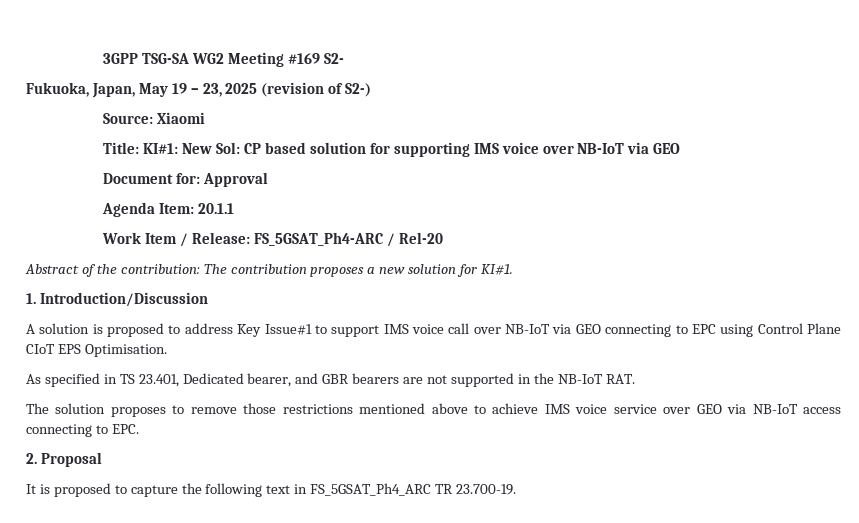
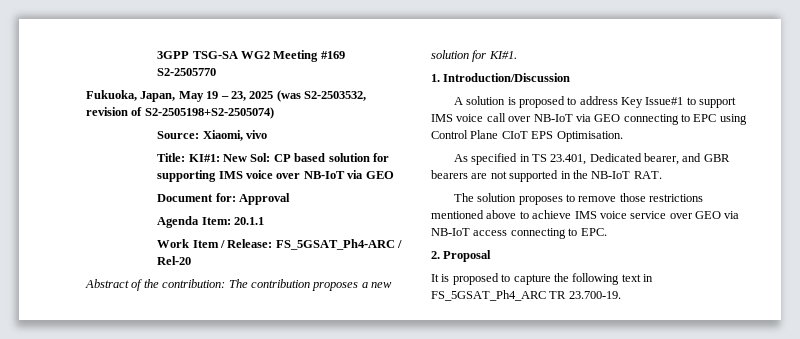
- 3GPP TSG-SA WG2 Meeting #169 S2-
+ 3GPP TSG-SA WG2 Meeting #169 S2-2505770
- Fukuoka, Japan, May 19 – 23, 2025 (revision of S2-)
+ Fukuoka, Japan, May 19 – 23, 2025 (was S2-2503532, revision of S2-2505198+S2-2505074)
- Source: Xiaomi
+ Source: Xiaomi, vivo

